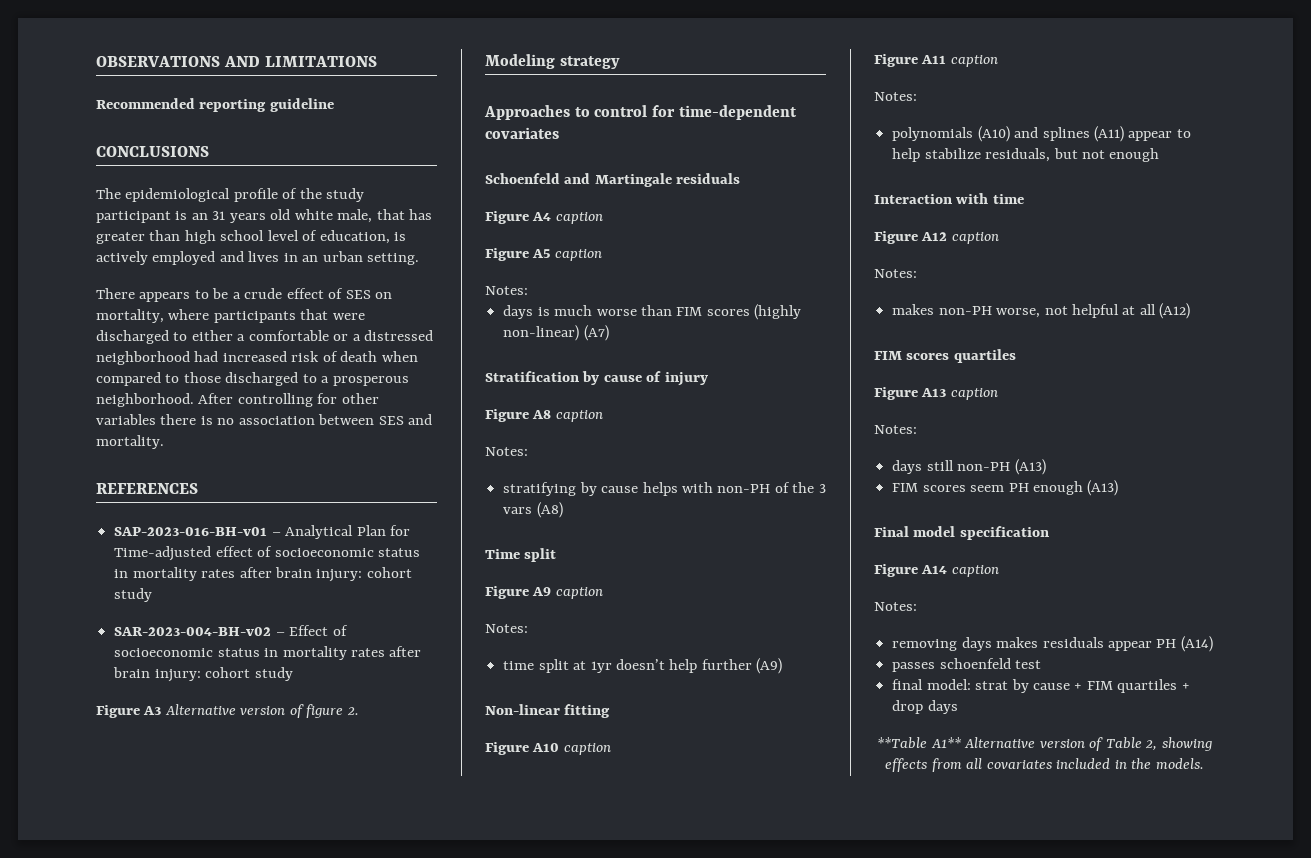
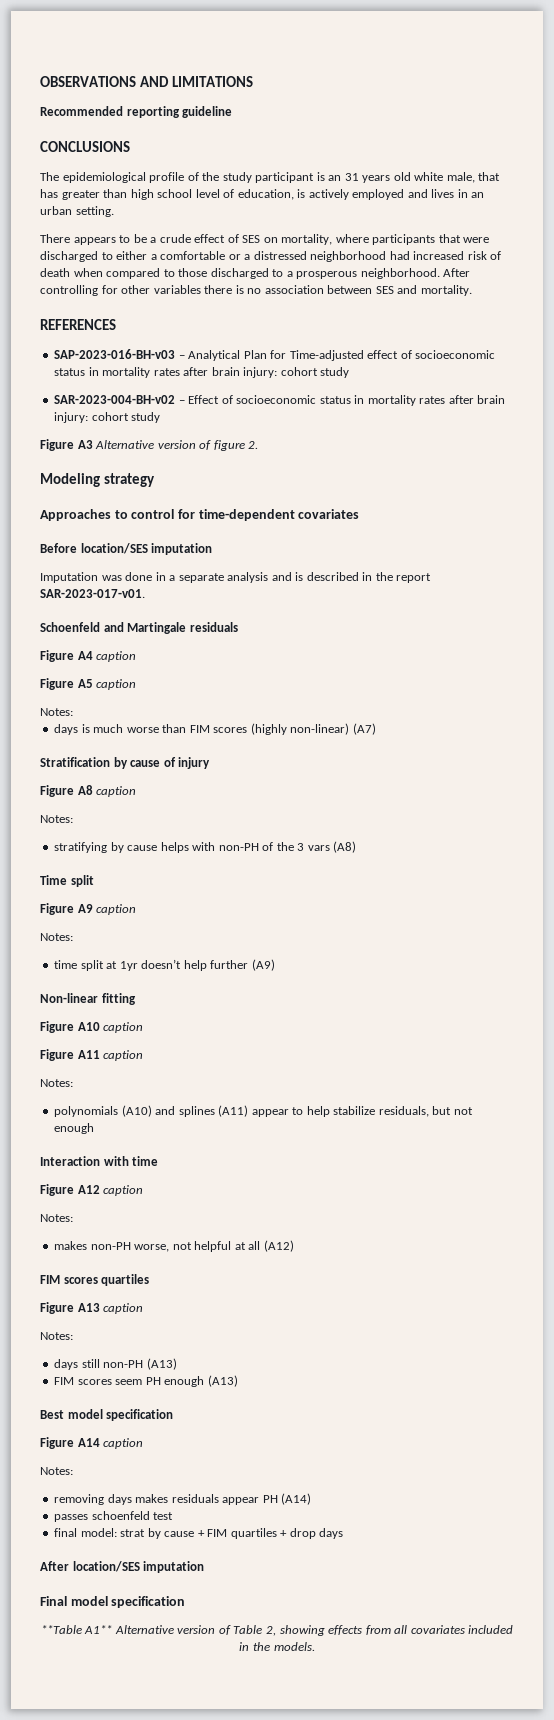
- SAP-2023-016-BH-v01 – Analytical Plan for Time-adjusted effect of socioeconomic status in mortality rates after brain injury: cohort study
+ SAP-2023-016-BH-v03 – Analytical Plan for Time-adjusted effect of socioeconomic status in mortality rates after brain injury: cohort study
+ Before location/SES imputation
+ Imputation was done in a separate analysis and is described in the report SAR-2023-017-v01.
- Final model specification
+ Best model specification
+ After location/SES imputation
+ Final model specification

